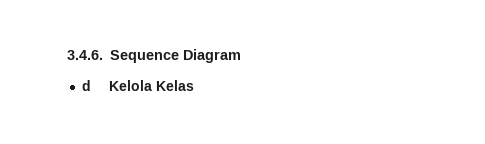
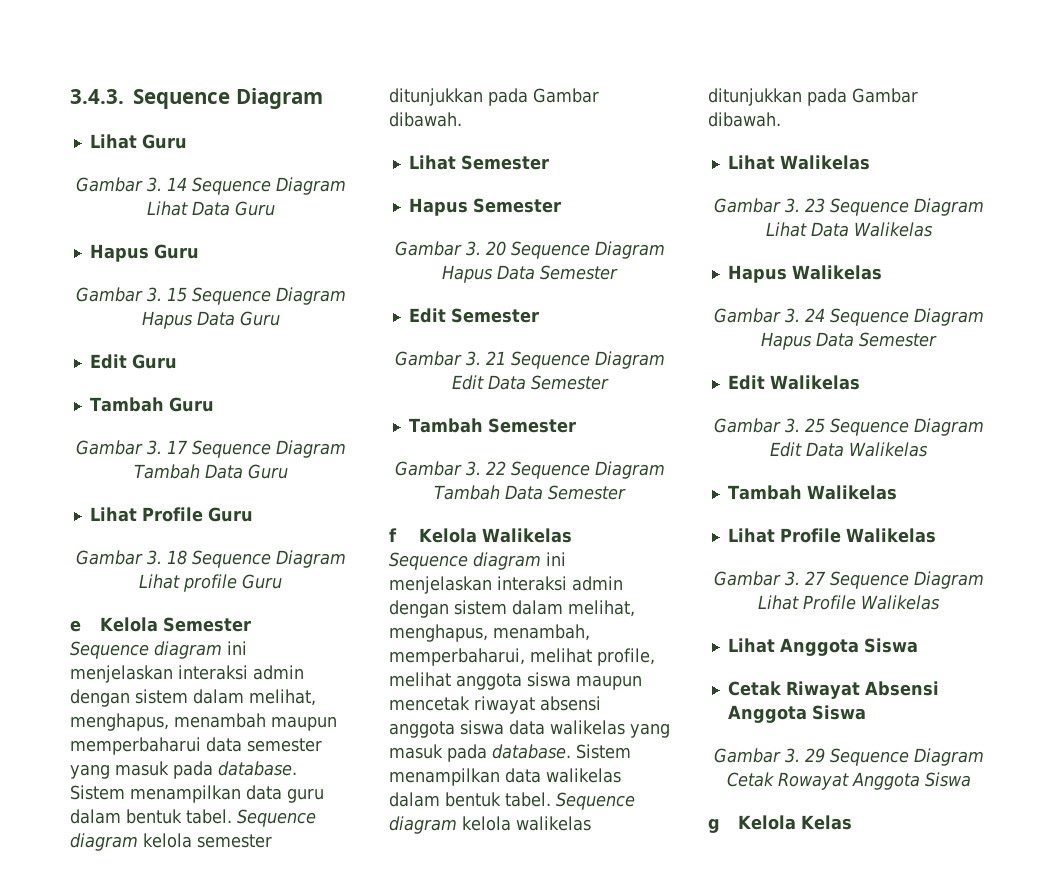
- 3.4.6. Sequence Diagram
+ 3.4.3. Sequence Diagram
- d Kelola Kelas
+ Lihat Guru
+ Gambar 3. 14 Sequence Diagram Lihat Data Guru
+ Hapus Guru
+ Gambar 3. 15 Sequence Diagram Hapus Data Guru
+ Edit Guru
+ Tambah Guru
+ Gambar 3. 17 Sequence Diagram Tambah Data Guru
+ Lihat Profile Guru
+ Gambar 3. 18 Sequence Diagram Lihat profile Guru
+ e Kelola Semester
+ Sequence diagram ini menjelaskan interaksi admin dengan sistem dalam melihat, menghapus, menambah maupun memperbaharui data semester yang masuk pada database. Sistem menampilkan data guru dalam bentuk tabel. Sequence diagram kelola semester ditunjukkan pada Gambar dibawah.
+ Lihat Semester
+ Hapus Semester
+ Gambar 3. 20 Sequence Diagram Hapus Data Semester
+ Edit Semester
+ Gambar 3. 21 Sequence Diagram Edit Data Semester
+ Tambah Semester
+ Gambar 3. 22 Sequence Diagram Tambah Data Semester
+ f Kelola Walikelas
+ Sequence diagram ini menjelaskan interaksi admin dengan sistem dalam melihat, menghapus, menambah, memperbaharui, melihat profile, melihat anggota siswa maupun mencetak riwayat absensi anggota siswa data walikelas yang masuk pada database. Sistem menampilkan data walikelas dalam bentuk tabel. Sequence diagram kelola walikelas ditunjukkan pada Gambar dibawah.
+ Lihat Walikelas
+ Gambar 3. 23 Sequence Diagram Lihat Data Walikelas
+ Hapus Walikelas
+ Gambar 3. 24 Sequence Diagram Hapus Data Semester
+ Edit Walikelas
+ Gambar 3. 25 Sequence Diagram Edit Data Walikelas
+ Tambah Walikelas
+ Lihat Profile Walikelas
+ Gambar 3. 27 Sequence Diagram Lihat Profile Walikelas
+ Lihat Anggota Siswa
+ Cetak Riwayat Absensi Anggota Siswa
+ Gambar 3. 29 Sequence Diagram Cetak Rowayat Anggota Siswa
+ g Kelola Kelas

